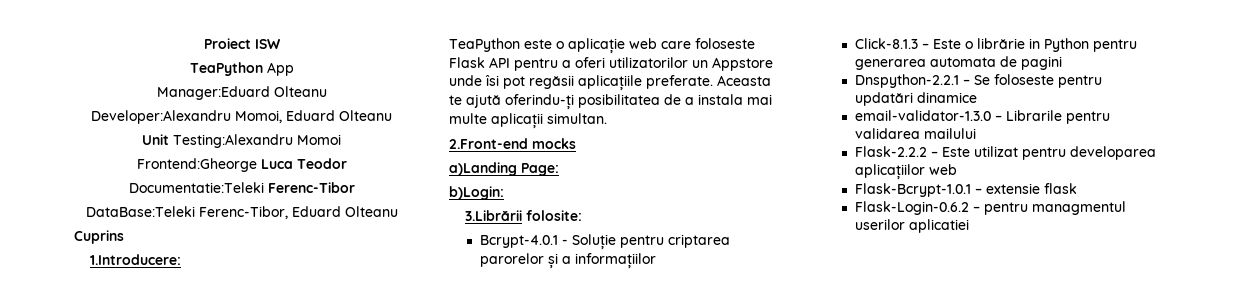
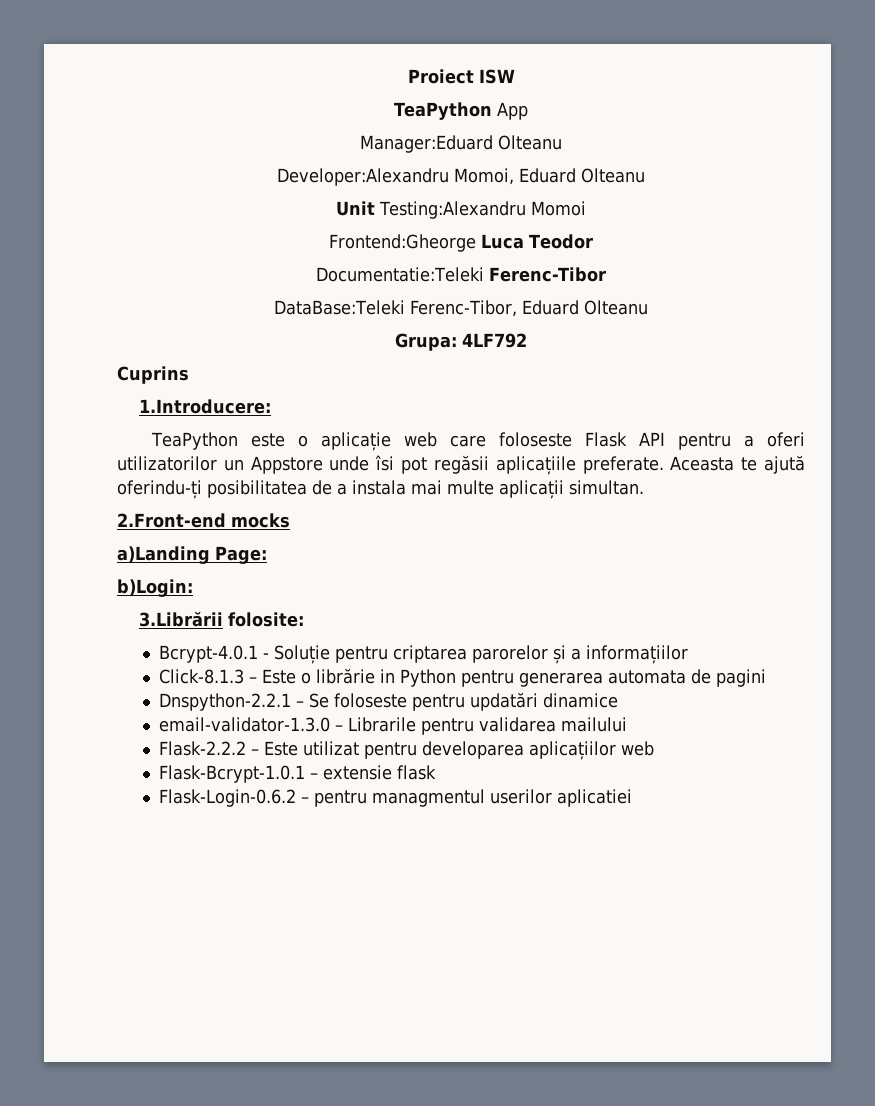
+ Grupa: 4LF792

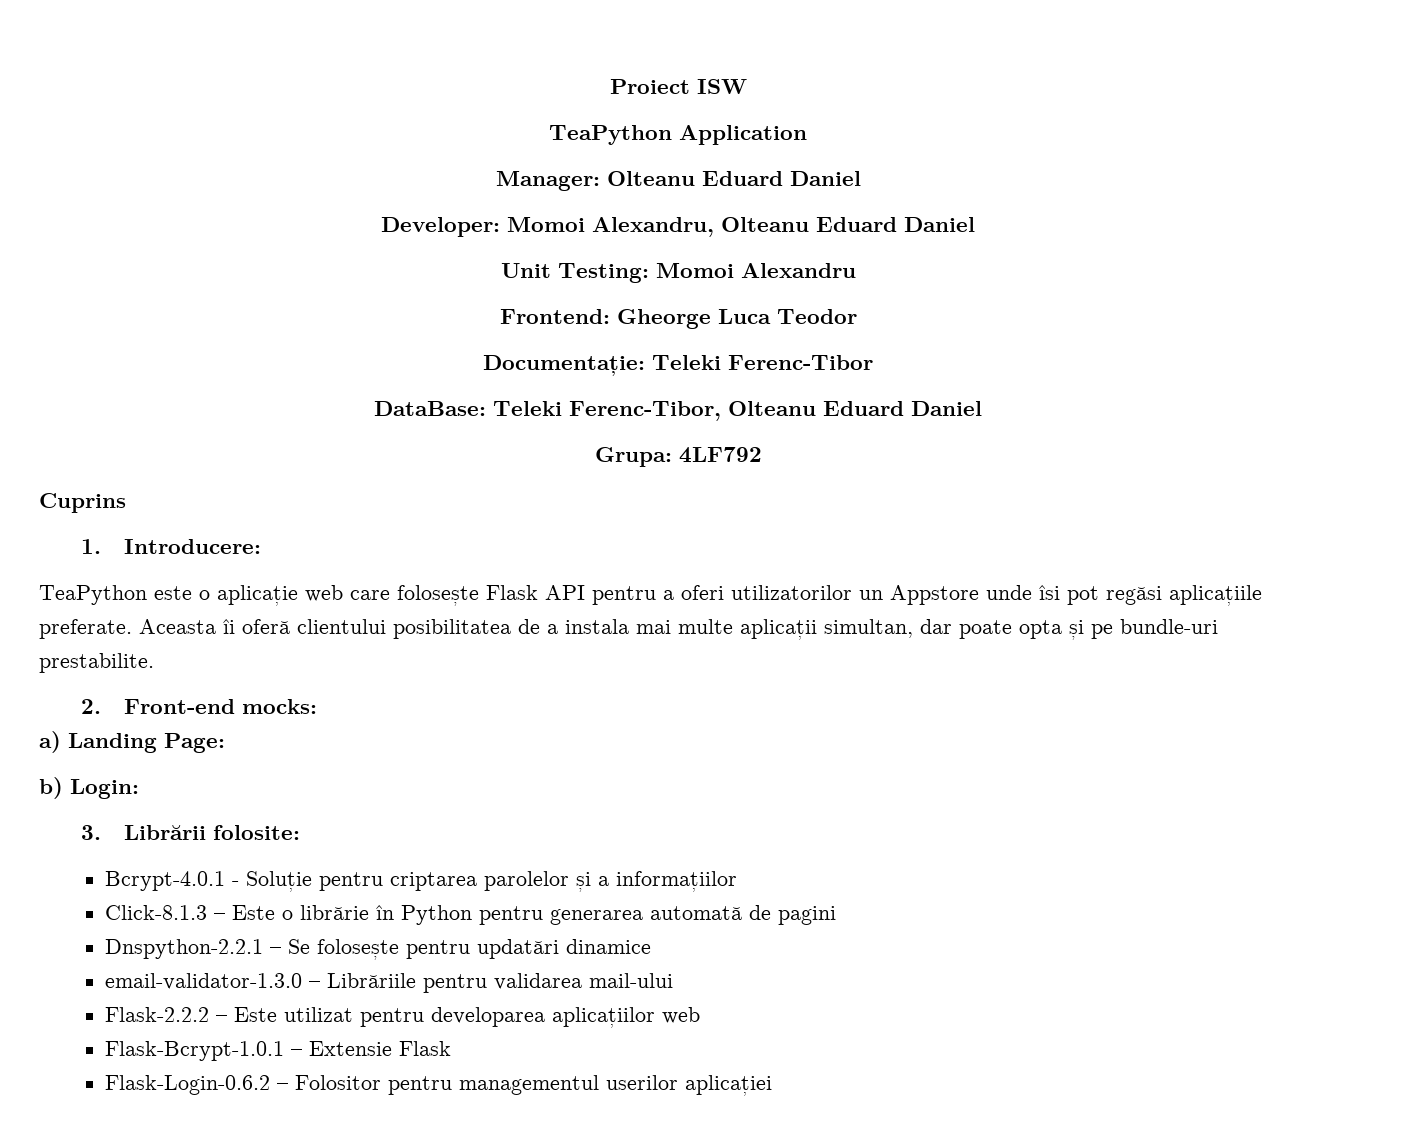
- TeaPython App
- Manager:Eduard Olteanu
- Developer:Alexandru Momoi, Eduard Olteanu
+ TeaPython Application
+ Manager: Olteanu Eduard Daniel
+ Developer: Momoi Alexandru, Olteanu Eduard Daniel
- Unit Testing:Alexandru Momoi
- Frontend:Gheorge Luca Teodor
+ Unit Testing: Momoi Alexandru
+ Frontend: Gheorge Luca Teodor
- Documentatie:Teleki Ferenc-Tibor
+ Documentație: Teleki Ferenc-Tibor
- DataBase:Teleki Ferenc-Tibor, Eduard Olteanu
+ DataBase: Teleki Ferenc-Tibor, Olteanu Eduard Daniel
- 1.Introducere:
+ 1. Introducere:
- TeaPython este o aplicație web care foloseste Flask API pentru a oferi utilizatorilor un Appstore unde îsi pot regăsii aplicațiile preferate.
+ TeaPython este o aplicație web care folosește Flask API pentru a oferi utilizatorilor un Appstore unde îsi pot regăsi aplicațiile preferate.
- Aceasta te ajută oferindu-ți posibilitatea de a instala mai multe aplicații simultan.
- 2.Front-end mocks
- a)Landing Page:
- b)Login:
- 3.Librării folosite:
+ Aceasta îi oferă clientului posibilitatea de a instala mai multe aplicații simultan, dar poate opta și pe bundle-uri prestabilite.
+ 2. Front-end mocks:
+ a) Landing Page:
+ b) Login:
+ 3. Librării folosite:
- Bcrypt-4.0.1 - Soluție pentru criptarea parorelor și a informațiilor
+ Bcrypt-4.0.1 - Soluție pentru criptarea parolelor și a informațiilor
- Click-8.1.3 – Este o librărie in Python pentru generarea automata de pagini
+ Click-8.1.3 – Este o librărie în Python pentru generarea automată de pagini
- Dnspython-2.2.1 – Se foloseste pentru updatări dinamice
+ Dnspython-2.2.1 – Se folosește pentru updatări dinamice
- email-validator-1.3.0 – Librarile pentru validarea mailului
+ email-validator-1.3.0 – Librăriile pentru validarea mail-ului
- Flask-Bcrypt-1.0.1 – extensie flask
+ Flask-Bcrypt-1.0.1 – Extensie Flask
- Flask-Login-0.6.2 – pentru managmentul userilor aplicatiei
+ Flask-Login-0.6.2 – Folositor pentru managementul userilor aplicației

